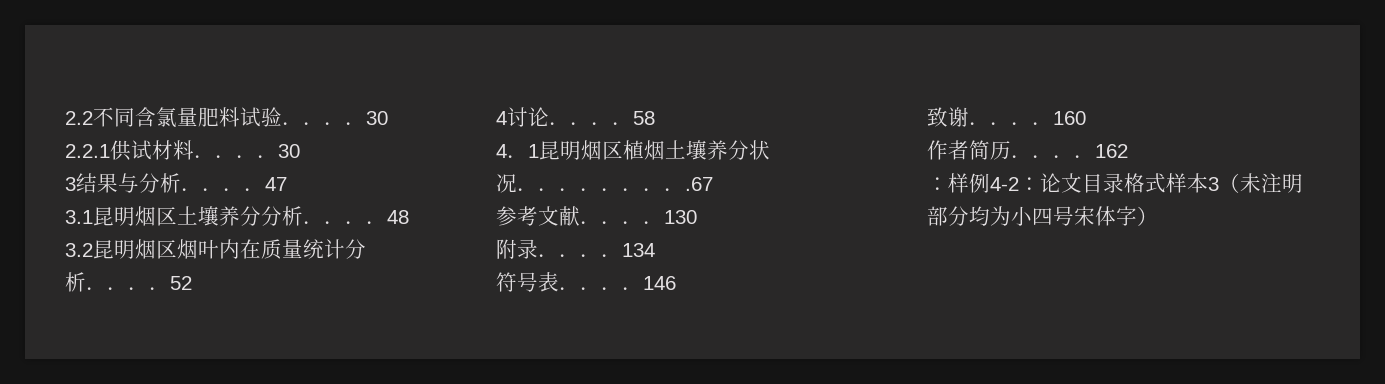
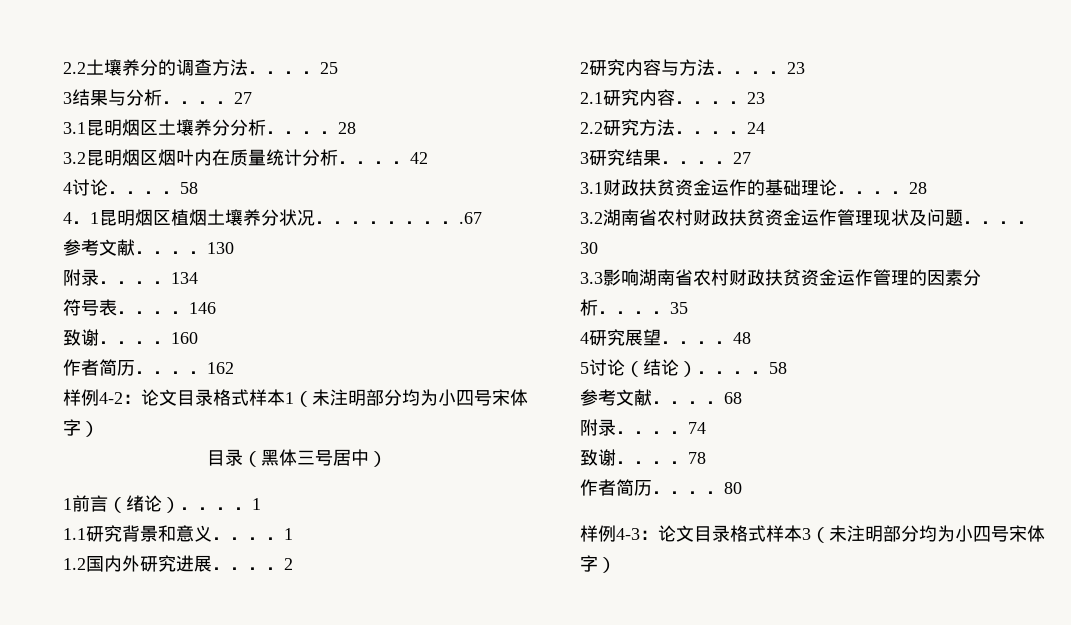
- 2.2不同含氯量肥料试验．．．．30
- 2.2.1供试材料．．．．30
+ 2.2土壤养分的调查方法．．．．25
- 3结果与分析．．．．47
+ 3结果与分析．．．．27
- 3.1昆明烟区土壤养分分析．．．．48
+ 3.1昆明烟区土壤养分分析．．．．28
- 3.2昆明烟区烟叶内在质量统计分析．．．．52
+ 3.2昆明烟区烟叶内在质量统计分析．．．．42
- ：样例4-2：论文目录格式样本3（未注明部分均为小四号宋体字）
+ 样例4-2：论文目录格式样本1（未注明部分均为小四号宋体字）
+ 目录（黑体三号居中）
+ 1前言（绪论）．．．．1
+ 1.1研究背景和意义．．．．1
+ 1.2国内外研究进展．．．．2
+ 2研究内容与方法．．．．23
+ 2.1研究内容．．．．23
+ 2.2研究方法．．．．24
+ 3研究结果．．．．27
+ 3.1财政扶贫资金运作的基础理论．．．．28
+ 3.2湖南省农村财政扶贫资金运作管理现状及问题．．．．30
+ 3.3影响湖南省农村财政扶贫资金运作管理的因素分析．．．．35
+ 4研究展望．．．．48
+ 5讨论（结论）．．．．58
+ 参考文献．．．．68
+ 附录．．．．74
+ 致谢．．．．78
+ 作者简历．．．．80
+ 样例4-3：论文目录格式样本3（未注明部分均为小四号宋体字）

